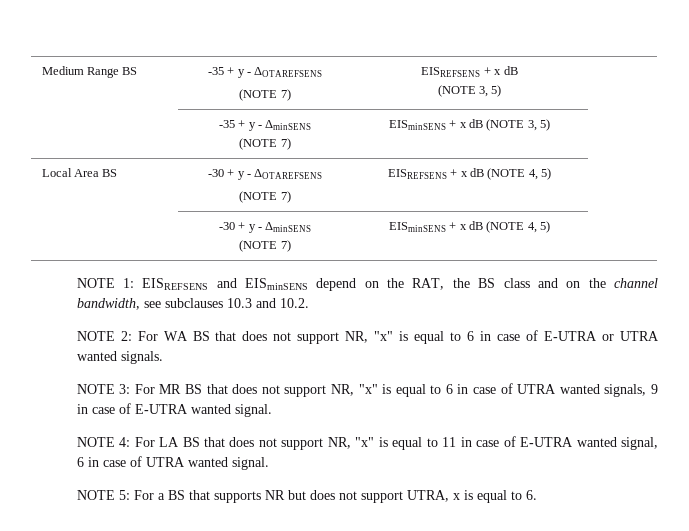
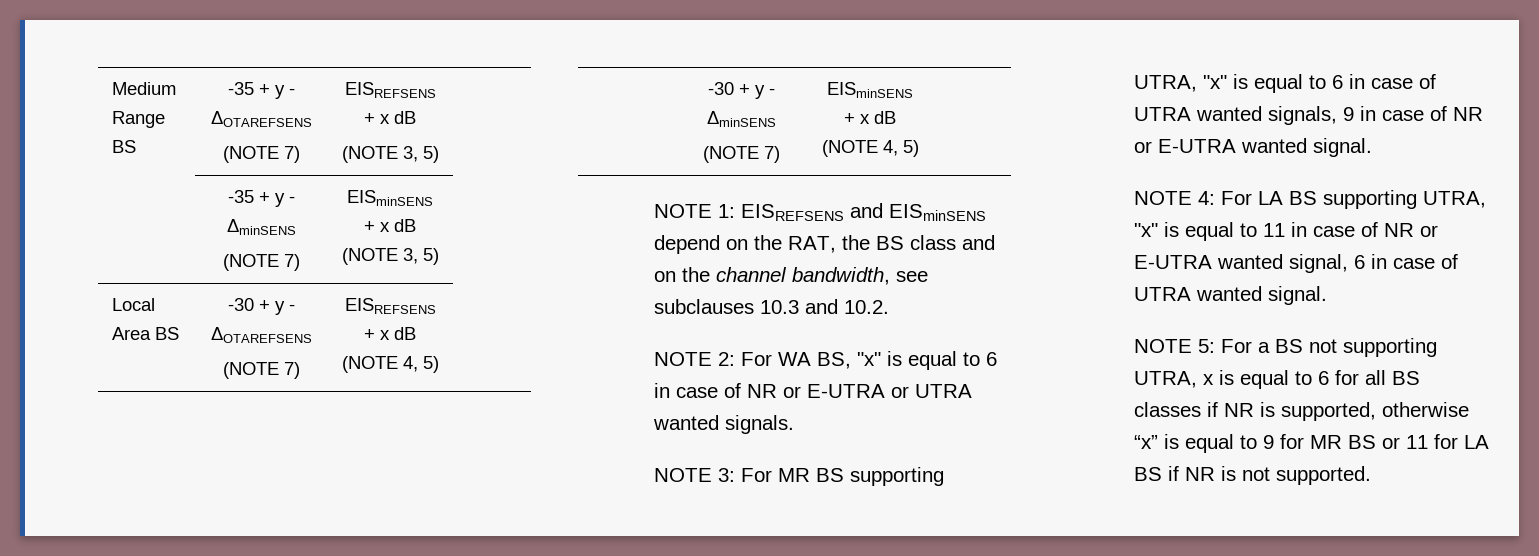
- NOTE 2: For WA BS that does not support NR, "x" is equal to 6 in case of E-UTRA or UTRA wanted signals.
+ NOTE 2: For WA BS, "x" is equal to 6 in case of NR or E-UTRA or UTRA wanted signals.
- NOTE 3: For MR BS that does not support NR, "x" is equal to 6 in case of UTRA wanted signals, 9 in case of E-UTRA wanted signal.
+ NOTE 3: For MR BS supporting UTRA, "x" is equal to 6 in case of UTRA wanted signals, 9 in case of NR or E-UTRA wanted signal.
- NOTE 4: For LA BS that does not support NR, "x" is equal to 11 in case of E-UTRA wanted signal, 6 in case of UTRA wanted signal.
+ NOTE 4: For LA BS supporting UTRA, "x" is equal to 11 in case of NR or E-UTRA wanted signal, 6 in case of UTRA wanted signal.
- NOTE 5: For a BS that supports NR but does not support UTRA, x is equal to 6.
+ NOTE 5: For a BS not supporting UTRA, x is equal to 6 for all BS classes if NR is supported, otherwise “x” is equal to 9 for MR BS or 11 for LA BS if NR is not supported.

